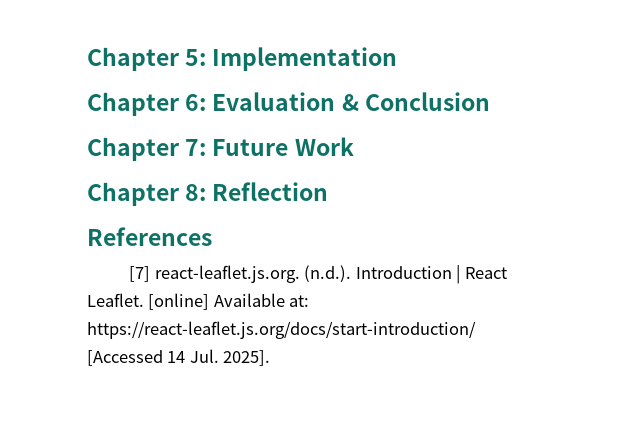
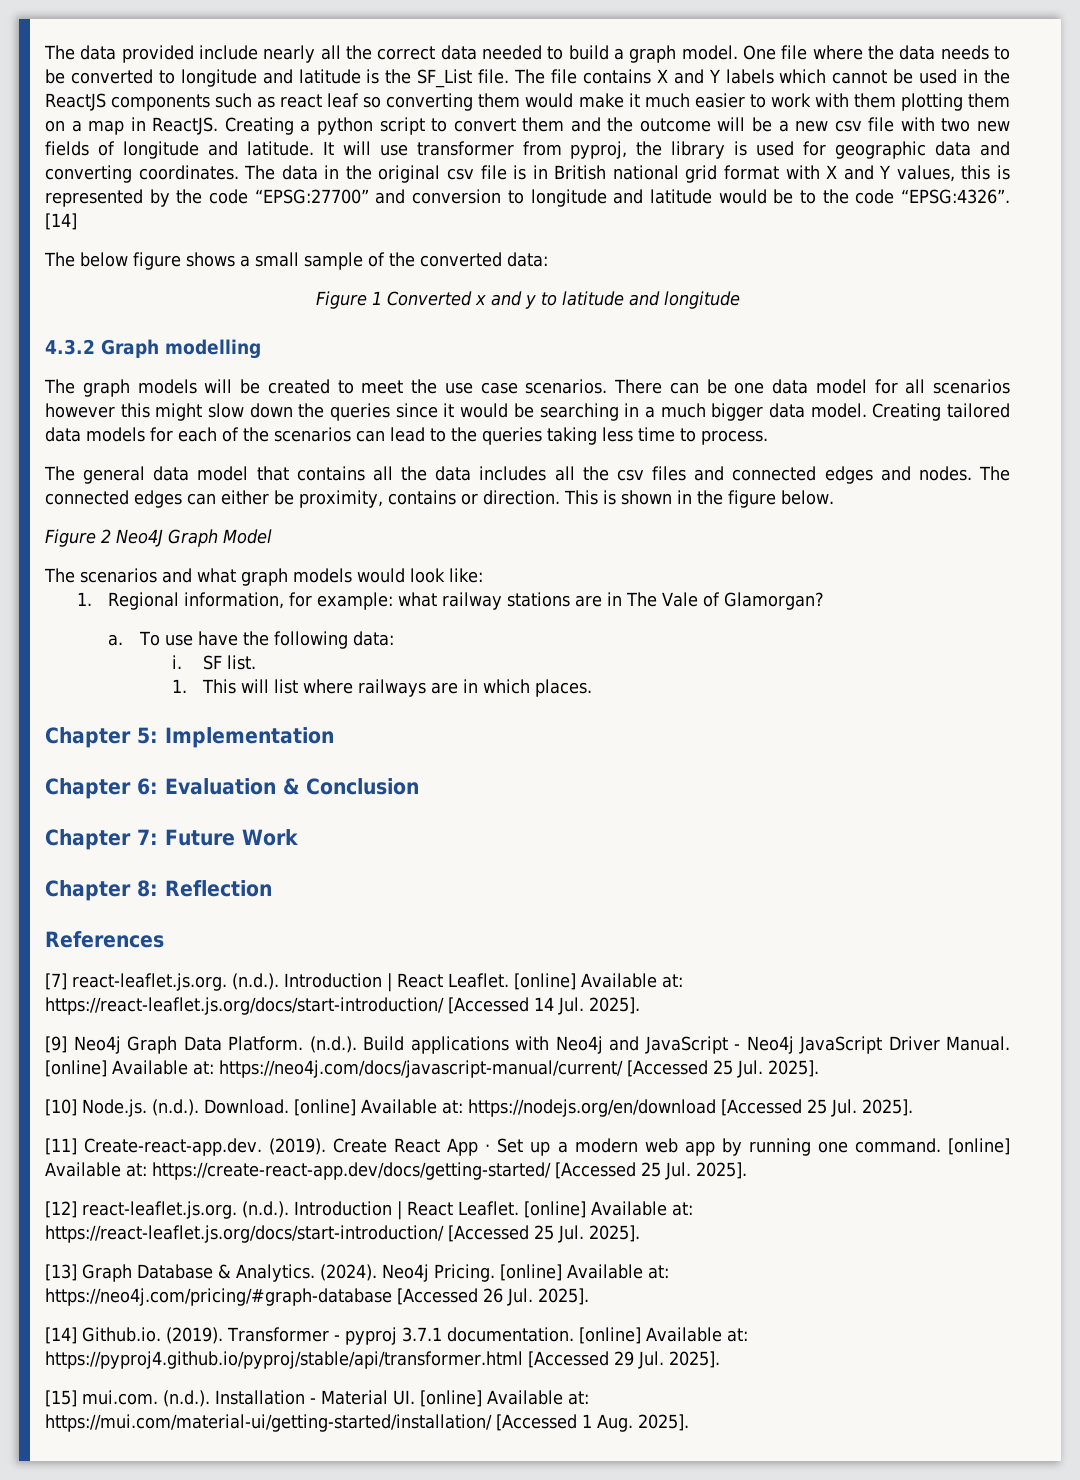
+ The data provided include nearly all the correct data needed to build a graph model. One file where the data needs to be converted to longitude and latitude is the SF_List file. The file contains X and Y labels which cannot be used in the ReactJS components such as react leaf so converting them would make it much easier to work with them plotting them on a map in ReactJS. Creating a python script to convert them and the outcome will be a new csv file with two new fields of longitude and latitude. It will use transformer from pyproj, the library is used for geographic data and converting coordinates. The data in the original csv file is in British national grid format with X and Y values, this is represented by the code “EPSG:27700” and conversion to longitude and latitude would be to the code “EPSG:4326”. [14]
+ The below figure shows a small sample of the converted data:
+ Figure 1 Converted x and y to latitude and longitude
+ 4.3.2 Graph modelling
+ The graph models will be created to meet the use case scenarios. There can be one data model for all scenarios however this might slow down the queries since it would be searching in a much bigger data model. Creating tailored data models for each of the scenarios can lead to the queries taking less time to process.
+ The general data model that contains all the data includes all the csv files and connected edges and nodes. The connected edges can either be proximity, contains or direction. This is shown in the figure below.
+ Figure 2 Neo4J Graph Model
+ The scenarios and what graph models would look like:
+ 1. Regional information, for example: what railway stations are in The Vale of Glamorgan?
+ a. To use have the following data:
+ i. SF list.
+ 1. This will list where railways are in which places.
+ [9] Neo4j Graph Data Platform. (n.d.). Build applications with Neo4j and JavaScript - Neo4j JavaScript Driver Manual. [online] Available at: https://neo4j.com/docs/javascript-manual/current/ [Accessed 25 Jul. 2025].
+ [10] Node.js. (n.d.). Download. [online] Available at: https://nodejs.org/en/download [Accessed 25 Jul. 2025].
+ [11] Create-react-app.dev. (2019). Create React App · Set up a modern web app by running one command. [online] Available at: https://create-react-app.dev/docs/getting-started/ [Accessed 25 Jul. 2025].
+ [12] react-leaflet.js.org. (n.d.). Introduction | React Leaflet. [online] Available at: https://react-leaflet.js.org/docs/start-introduction/ [Accessed 25 Jul. 2025].
+ [13] Graph Database & Analytics. (2024). Neo4j Pricing. [online] Available at: https://neo4j.com/pricing/#graph-database [Accessed 26 Jul. 2025].
+ [14] Github.io. (2019). Transformer - pyproj 3.7.1 documentation. [online] Available at: https://pyproj4.github.io/pyproj/stable/api/transformer.html [Accessed 29 Jul. 2025].
+ [15] mui.com. (n.d.). Installation - Material UI. [online] Available at: https://mui.com/material-ui/getting-started/installation/ [Accessed 1 Aug. 2025].

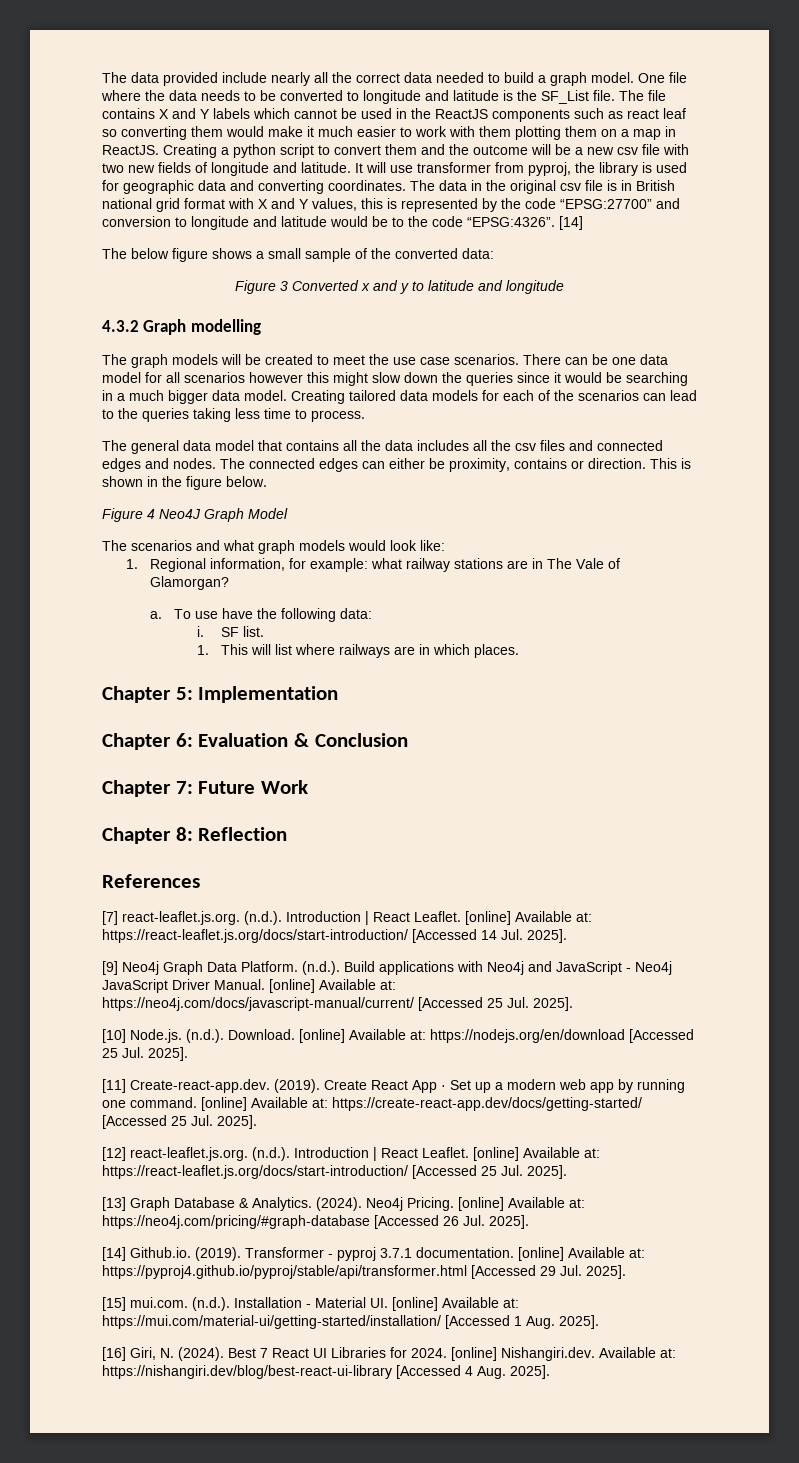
- Figure 1 Converted x and y to latitude and longitude
+ Figure 3 Converted x and y to latitude and longitude
- Figure 2 Neo4J Graph Model
+ Figure 4 Neo4J Graph Model
+ [16] Giri, N. (2024). Best 7 React UI Libraries for 2024. [online] Nishangiri.dev. Available at: https://nishangiri.dev/blog/best-react-ui-library [Accessed 4 Aug. 2025].

